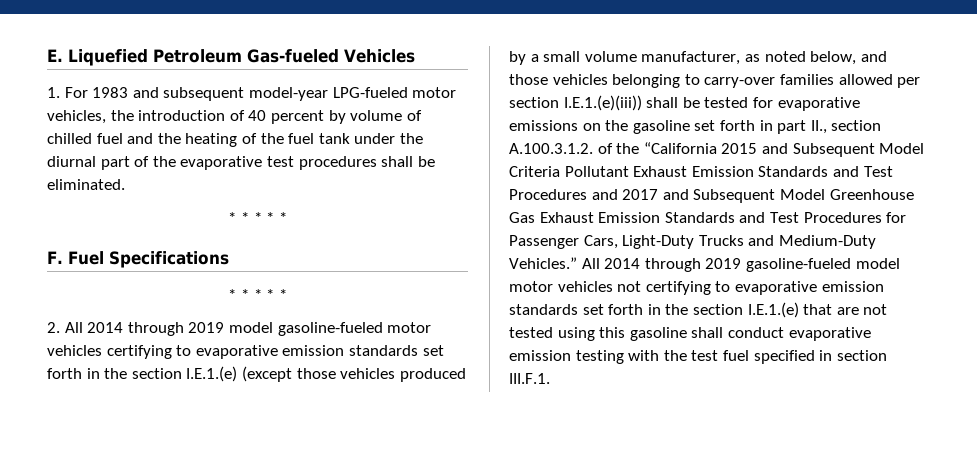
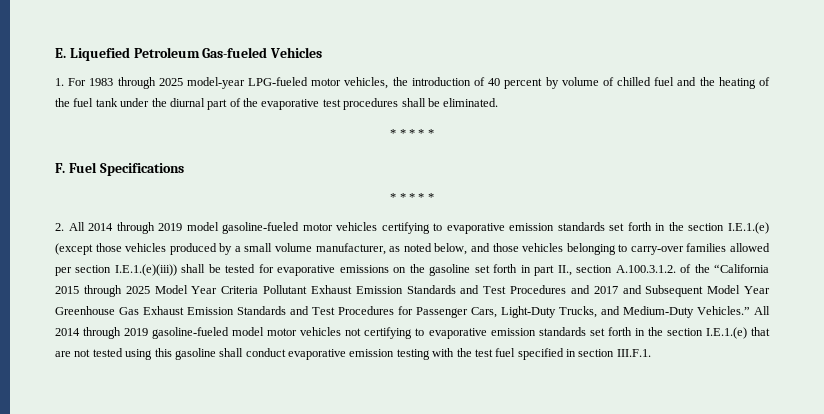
- 1. For 1983 and subsequent model-year LPG-fueled motor vehicles, the introduction of 40 percent by volume of chilled fuel and the heating of the fuel tank under the diurnal part of the evaporative test procedures shall be eliminated.
+ 1. For 1983 through 2025 model-year LPG-fueled motor vehicles, the introduction of 40 percent by volume of chilled fuel and the heating of the fuel tank under the diurnal part of the evaporative test procedures shall be eliminated.
- 2. All 2014 through 2019 model gasoline-fueled motor vehicles certifying to evaporative emission standards set forth in the section I.E.1.(e) (except those vehicles produced by a small volume manufacturer, as noted below, and those vehicles belonging to carry-over families allowed per section I.E.1.(e)(iii)) shall be tested for evaporative emissions on the gasoline set forth in part II., section A.100.3.1.2. of the “California 2015 and Subsequent Model Criteria Pollutant Exhaust Emission Standards and Test Procedures and 2017 and Subsequent Model Greenhouse Gas Exhaust Emission Standards and Test Procedures for Passenger Cars, Light-Duty Trucks and Medium-Duty Vehicles.”
+ 2. All 2014 through 2019 model gasoline-fueled motor vehicles certifying to evaporative emission standards set forth in the section I.E.1.(e) (except those vehicles produced by a small volume manufacturer, as noted below, and those vehicles belonging to carry-over families allowed per section I.E.1.(e)(iii)) shall be tested for evaporative emissions on the gasoline set forth in part II., section A.100.3.1.2. of the “California 2015 through 2025 Model Year Criteria Pollutant Exhaust Emission Standards and Test Procedures and 2017 and Subsequent Model Year Greenhouse Gas Exhaust Emission Standards and Test Procedures for Passenger Cars, Light-Duty Trucks, and Medium-Duty Vehicles.”

